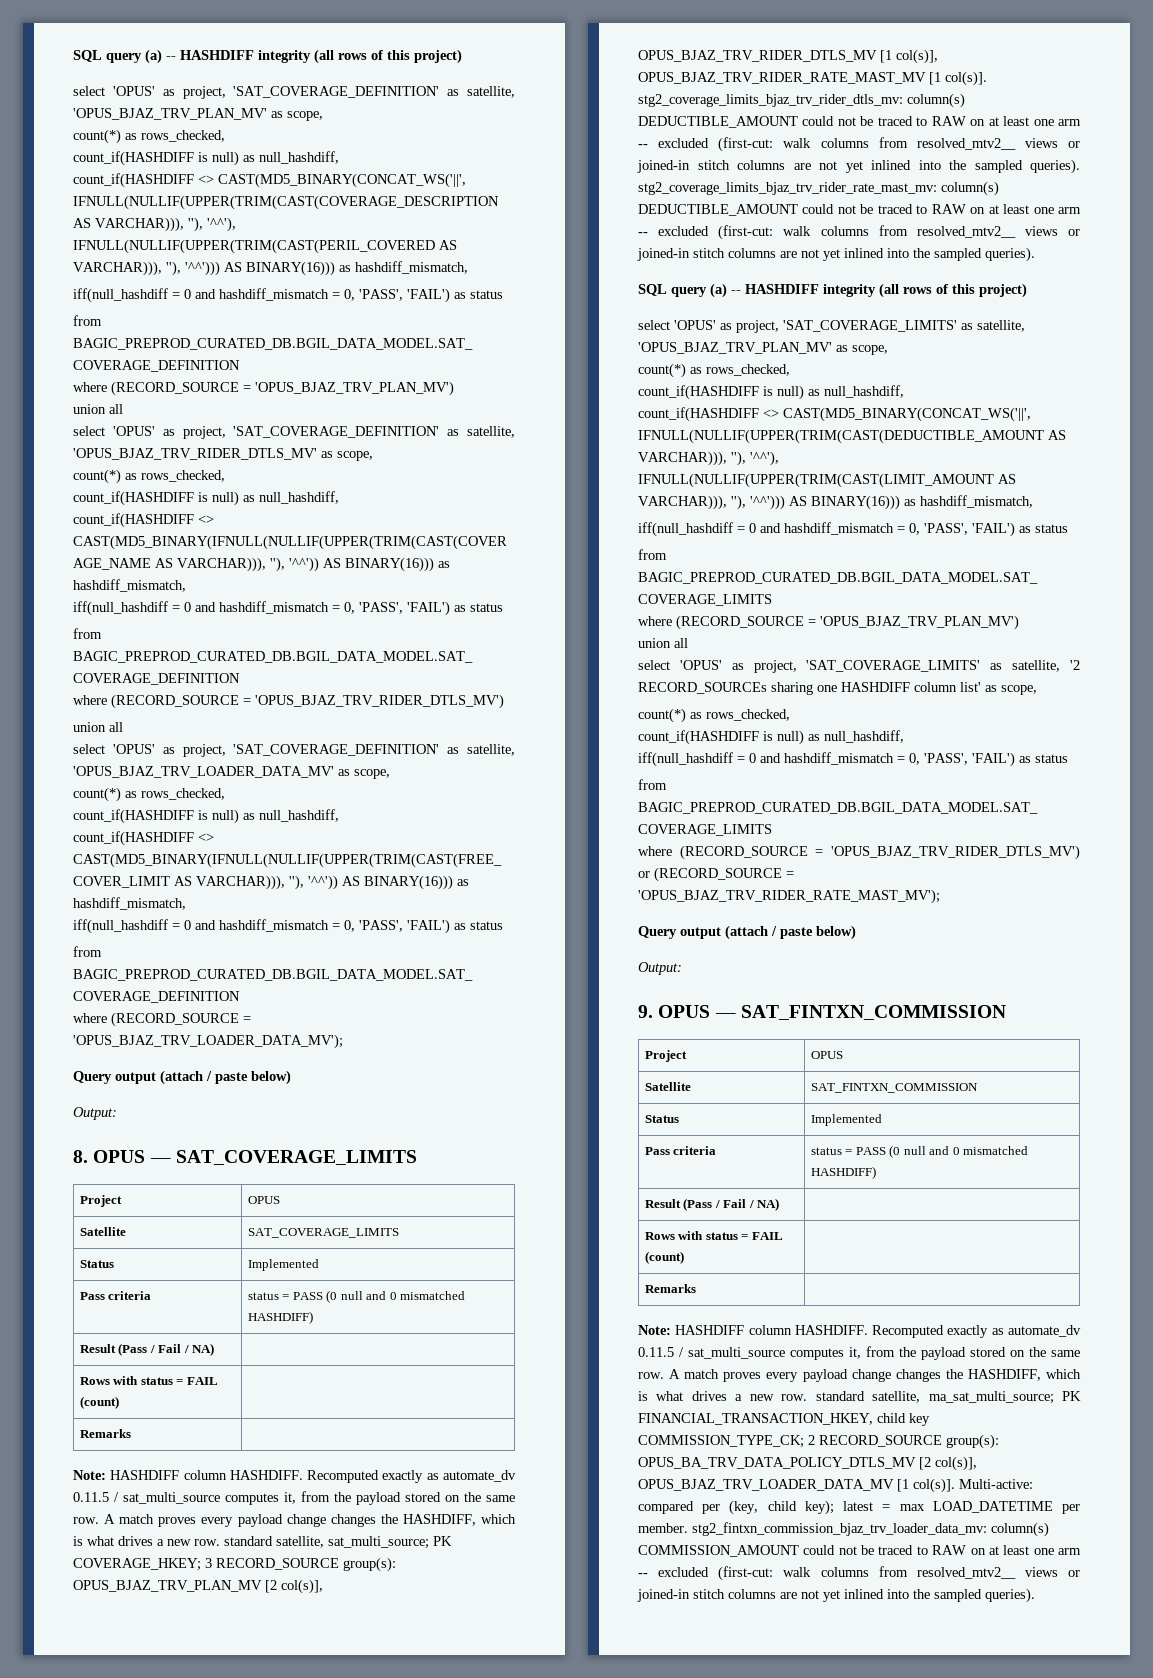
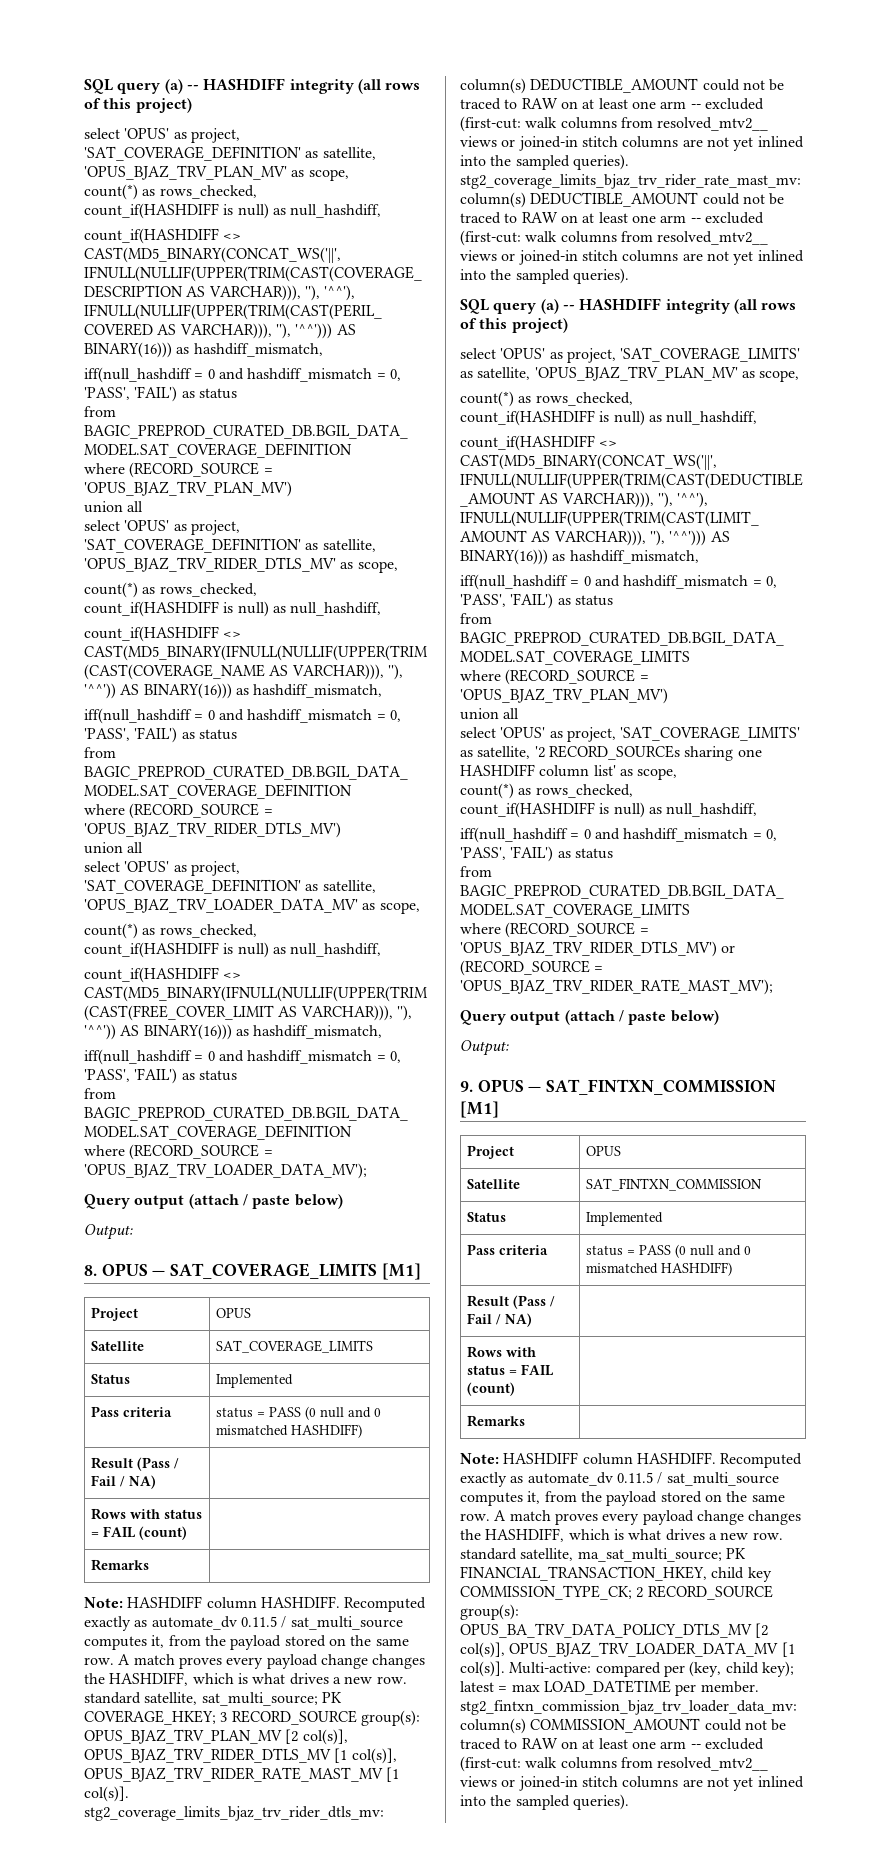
- 8. OPUS — SAT_COVERAGE_LIMITS
+ 8. OPUS — SAT_COVERAGE_LIMITS [M1]
- 9. OPUS — SAT_FINTXN_COMMISSION
+ 9. OPUS — SAT_FINTXN_COMMISSION [M1]

